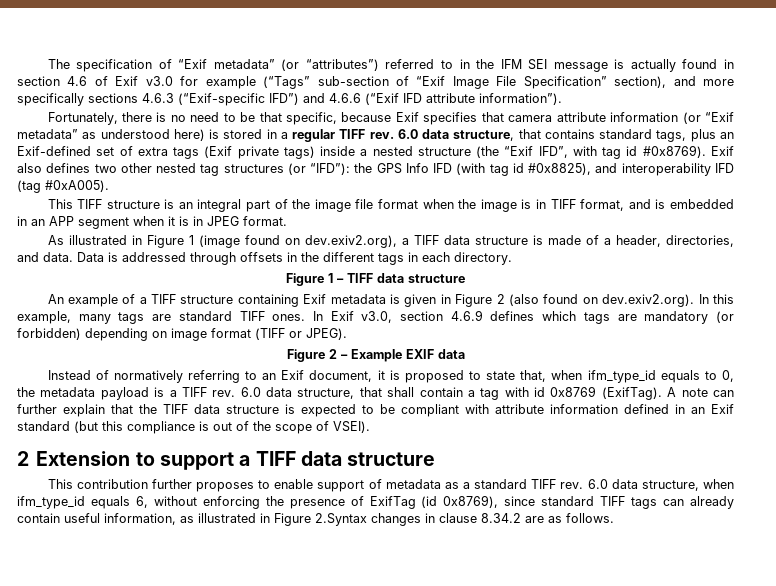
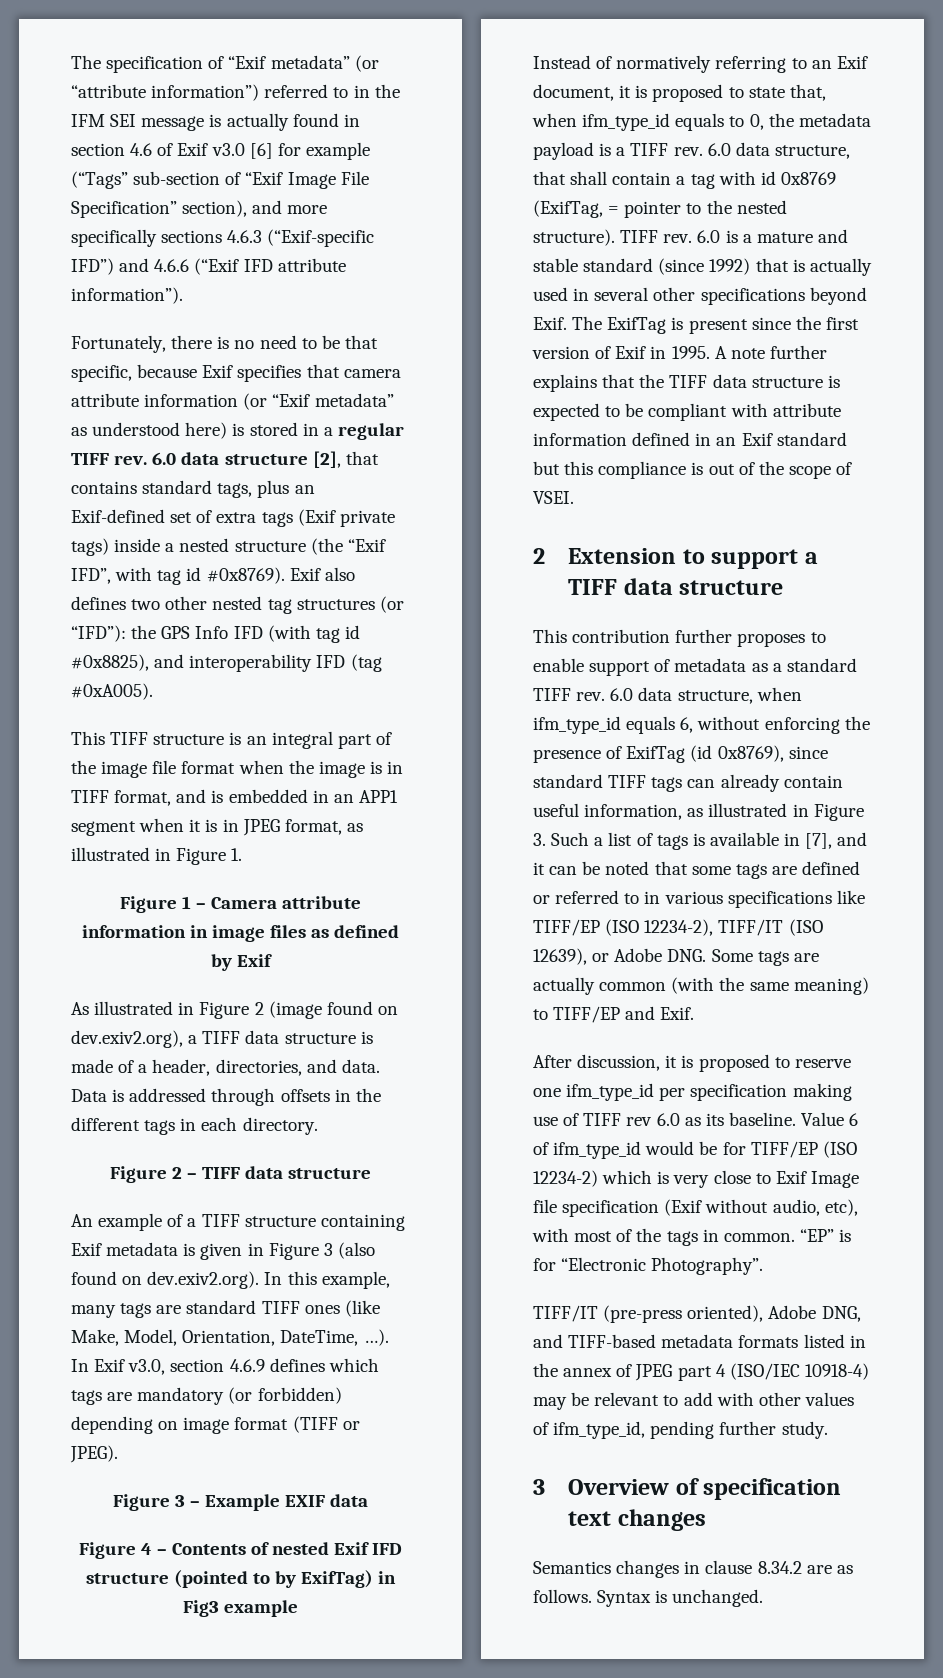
- The specification of “Exif metadata” (or “attributes”) referred to in the IFM SEI message is actually found in section 4.6 of Exif v3.0 for example (“Tags” sub-section of “Exif Image File Specification” section), and more specifically sections 4.6.3 (“Exif-specific IFD”) and 4.6.6 (“Exif IFD attribute information”).
+ The specification of “Exif metadata” (or “attribute information”) referred to in the IFM SEI message is actually found in section 4.6 of Exif v3.0 [6] for example (“Tags” sub-section of “Exif Image File Specification” section), and more specifically sections 4.6.3 (“Exif-specific IFD”) and 4.6.6 (“Exif IFD attribute information”).
- 6.0 data structure, that contains standard tags, plus an Exif-defined set of extra tags (Exif private tags) inside a nested structure (the “Exif IFD”, with tag id #0x8769).
+ 6.0 data structure [2], that contains standard tags, plus an Exif-defined set of extra tags (Exif private tags) inside a nested structure (the “Exif IFD”, with tag id #0x8769).
- This TIFF structure is an integral part of the image file format when the image is in TIFF format, and is embedded in an APP segment when it is in JPEG format.
+ This TIFF structure is an integral part of the image file format when the image is in TIFF format, and is embedded in an APP1 segment when it is in JPEG format, as illustrated in Figure 1.
+ Figure 1 – Camera attribute information in image files as defined by Exif
- As illustrated in Figure 1 (image found on dev.exiv2.org), a TIFF data structure is made of a header, directories, and data.
+ As illustrated in Figure 2 (image found on dev.exiv2.org), a TIFF data structure is made of a header, directories, and data.
- Figure 1 – TIFF data structure
+ Figure 2 – TIFF data structure
- An example of a TIFF structure containing Exif metadata is given in Figure 2 (also found on dev.exiv2.org). In this example, many tags are standard TIFF ones.
+ An example of a TIFF structure containing Exif metadata is given in Figure 3 (also found on dev.exiv2.org). In this example, many tags are standard TIFF ones (like Make, Model, Orientation, DateTime, …).
- Figure 2 – Example EXIF data
+ Figure 3 – Example EXIF data
+ Figure 4 – Contents of nested Exif IFD structure (pointed to by ExifTag) in Fig3 example
- 6.0 data structure, that shall contain a tag with id 0x8769 (ExifTag). A note can further explain that the TIFF data structure is expected to be compliant with attribute information defined in an Exif standard (but this compliance is out of the scope of VSEI).
+ 6.0 data structure, that shall contain a tag with id 0x8769 (ExifTag, = pointer to the nested structure). TIFF rev. 6.0 is a mature and stable standard (since 1992) that is actually used in several other specifications beyond Exif. The ExifTag is present since the first version of Exif in 1995. A note further explains that the TIFF data structure is expected to be compliant with attribute information defined in an Exif standard but this compliance is out of the scope of VSEI.
- 6.0 data structure, when ifm_type_id equals 6, without enforcing the presence of ExifTag (id 0x8769), since standard TIFF tags can already contain useful information, as illustrated in Figure 2.Syntax changes in clause 8.34.2 are as follows.
+ 6.0 data structure, when ifm_type_id equals 6, without enforcing the presence of ExifTag (id 0x8769), since standard TIFF tags can already contain useful information, as illustrated in Figure 3. Such a list of tags is available in [7], and it can be noted that some tags are defined or referred to in various specifications like TIFF/EP (ISO 12234-2), TIFF/IT (ISO 12639), or Adobe DNG. Some tags are actually common (with the same meaning) to TIFF/EP and Exif.
+ After discussion, it is proposed to reserve one ifm_type_id per specification making use of TIFF rev 6.0 as its baseline. Value 6 of ifm_type_id would be for TIFF/EP (ISO 12234-2) which is very close to Exif Image file specification (Exif without audio, etc), with most of the tags in common. “EP” is for “Electronic Photography”.
+ TIFF/IT (pre-press oriented), Adobe DNG, and TIFF-based metadata formats listed in the annex of JPEG part 4 (ISO/IEC 10918-4) may be relevant to add with other values of ifm_type_id, pending further study.
+ 3 Overview of specification text changes
+ Semantics changes in clause 8.34.2 are as follows.
+ Syntax is unchanged.

